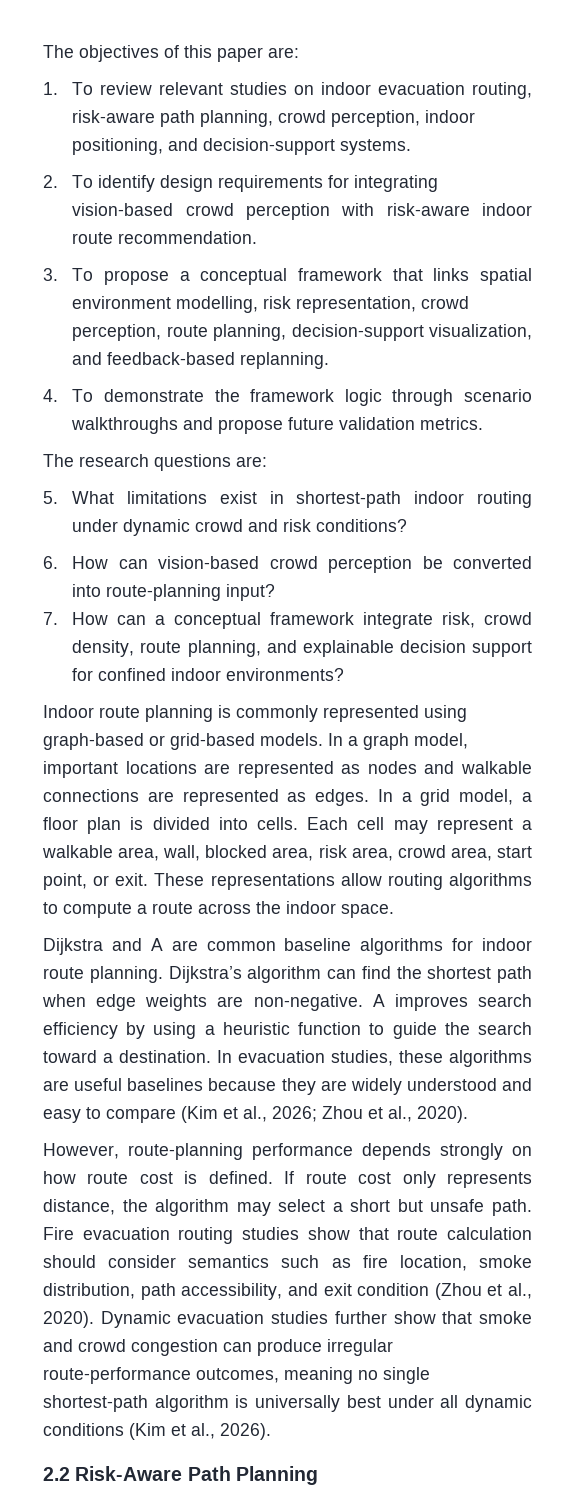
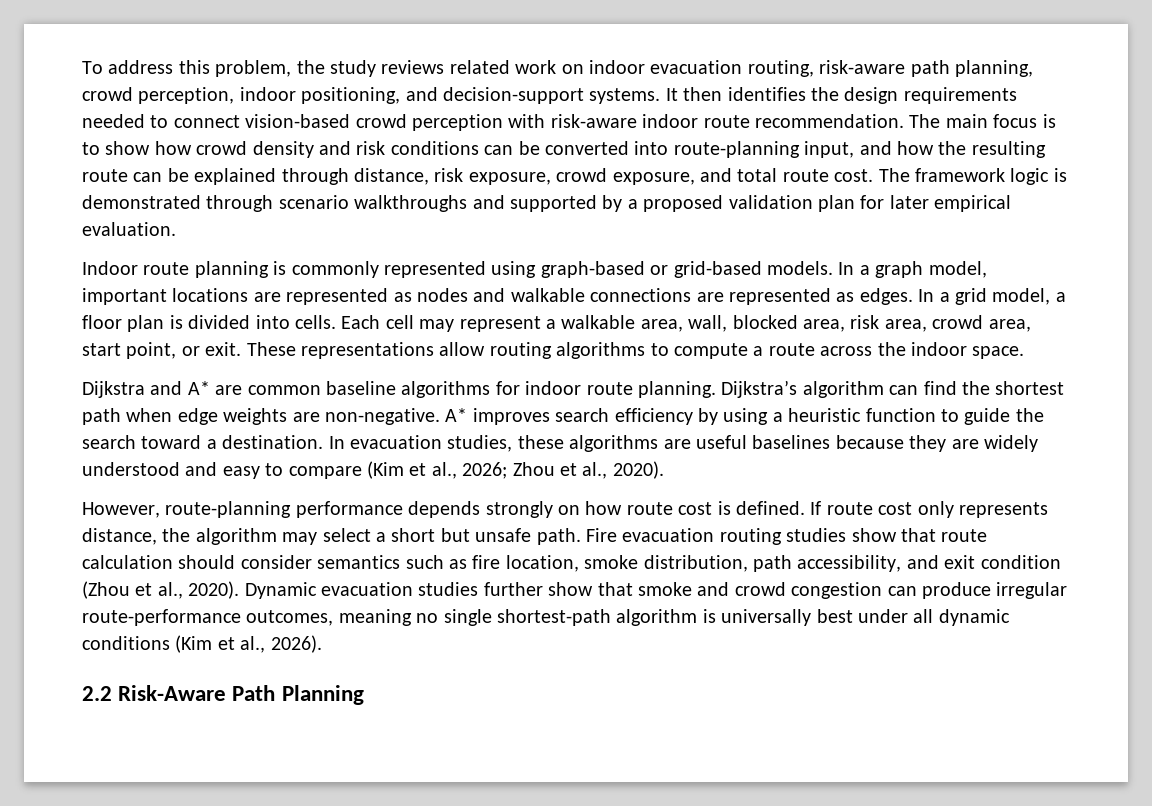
- The objectives of this paper are:
- 1. To review relevant studies on indoor evacuation routing, risk-aware path planning, crowd perception, indoor positioning, and decision-support systems.
- 2. To identify design requirements for integrating vision-based crowd perception with risk-aware indoor route recommendation.
- 3. To propose a conceptual framework that links spatial environment modelling, risk representation, crowd perception, route planning, decision-support visualization, and feedback-based replanning.
- 4. To demonstrate the framework logic through scenario walkthroughs and propose future validation metrics.
- The research questions are:
- 5. What limitations exist in shortest-path indoor routing under dynamic crowd and risk conditions?
- 6. How can vision-based crowd perception be converted into route-planning input?
- 7. How can a conceptual framework integrate risk, crowd density, route planning, and explainable decision support for confined indoor environments?
+ To address this problem, the study reviews related work on indoor evacuation routing, risk-aware path planning, crowd perception, indoor positioning, and decision-support systems. It then identifies the design requirements needed to connect vision-based crowd perception with risk-aware indoor route recommendation. The main focus is to show how crowd density and risk conditions can be converted into route-planning input, and how the resulting route can be explained through distance, risk exposure, crowd exposure, and total route cost. The framework logic is demonstrated through scenario walkthroughs and supported by a proposed validation plan for later empirical evaluation.
- Dijkstra and A are common baseline algorithms for indoor route planning.
+ Dijkstra and A* are common baseline algorithms for indoor route planning.
- A improves search efficiency by using a heuristic function to guide the search toward a destination.
+ A* improves search efficiency by using a heuristic function to guide the search toward a destination.

